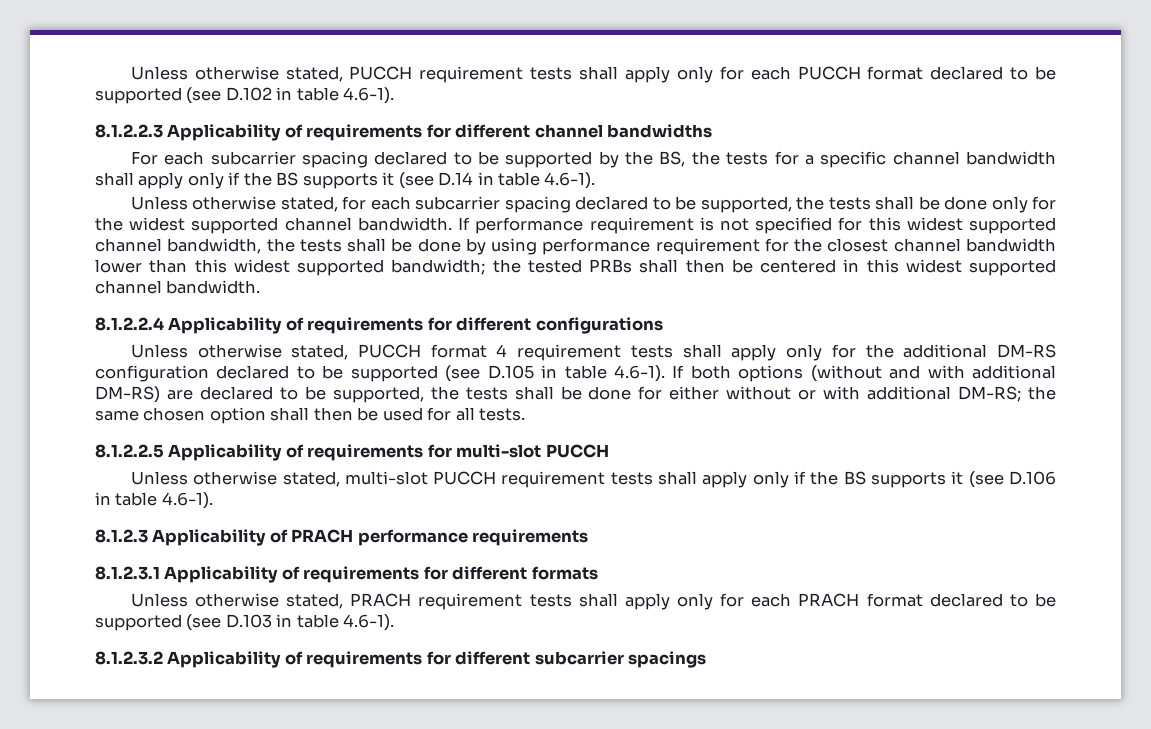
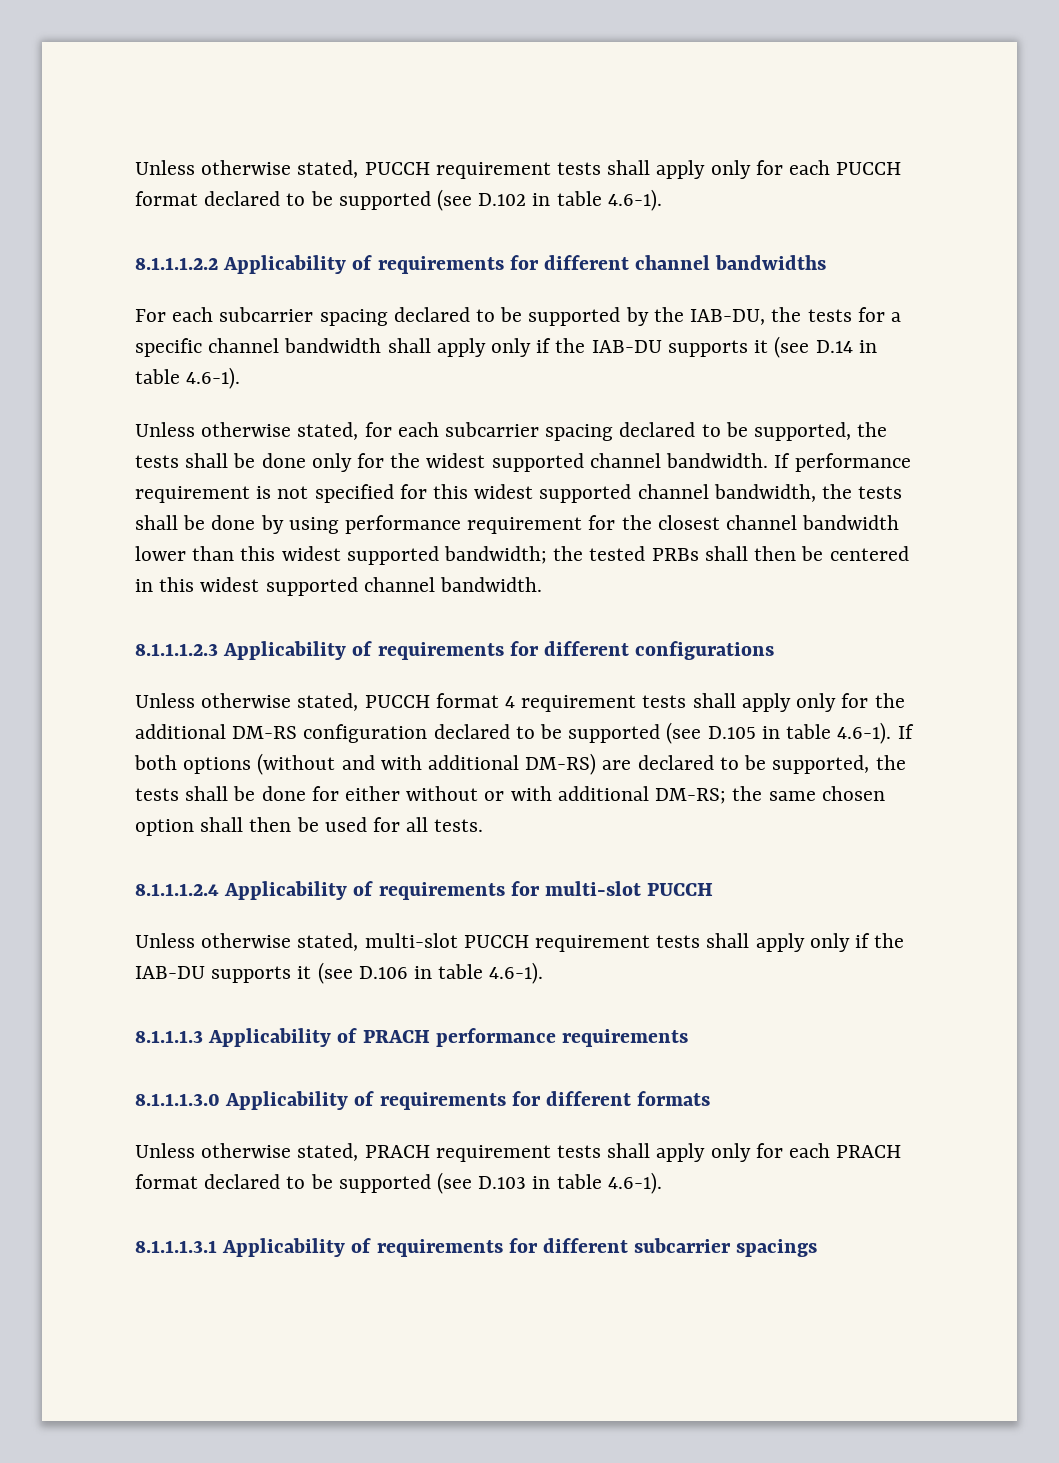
- 8.1.2.2.3 Applicability of requirements for different channel bandwidths
+ 8.1.1.1.2.2 Applicability of requirements for different channel bandwidths
- For each subcarrier spacing declared to be supported by the BS, the tests for a specific channel bandwidth shall apply only if the BS supports it (see D.14 in table 4.6-1).
+ For each subcarrier spacing declared to be supported by the IAB-DU, the tests for a specific channel bandwidth shall apply only if the IAB-DU supports it (see D.14 in table 4.6-1).
- 8.1.2.2.4 Applicability of requirements for different configurations
+ 8.1.1.1.2.3 Applicability of requirements for different configurations
- 8.1.2.2.5 Applicability of requirements for multi-slot PUCCH
+ 8.1.1.1.2.4 Applicability of requirements for multi-slot PUCCH
- Unless otherwise stated, multi-slot PUCCH requirement tests shall apply only if the BS supports it (see D.106 in table 4.6-1).
+ Unless otherwise stated, multi-slot PUCCH requirement tests shall apply only if the IAB-DU supports it (see D.106 in table 4.6-1).
- 8.1.2.3 Applicability of PRACH performance requirements
+ 8.1.1.1.3 Applicability of PRACH performance requirements
- 8.1.2.3.1 Applicability of requirements for different formats
+ 8.1.1.1.3.0 Applicability of requirements for different formats
- 8.1.2.3.2 Applicability of requirements for different subcarrier spacings
+ 8.1.1.1.3.1 Applicability of requirements for different subcarrier spacings

